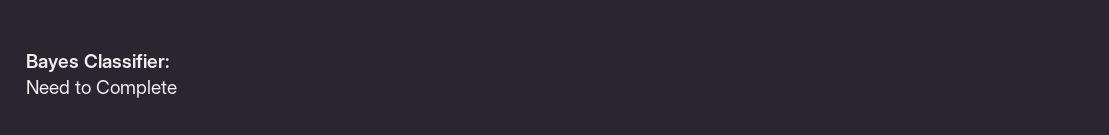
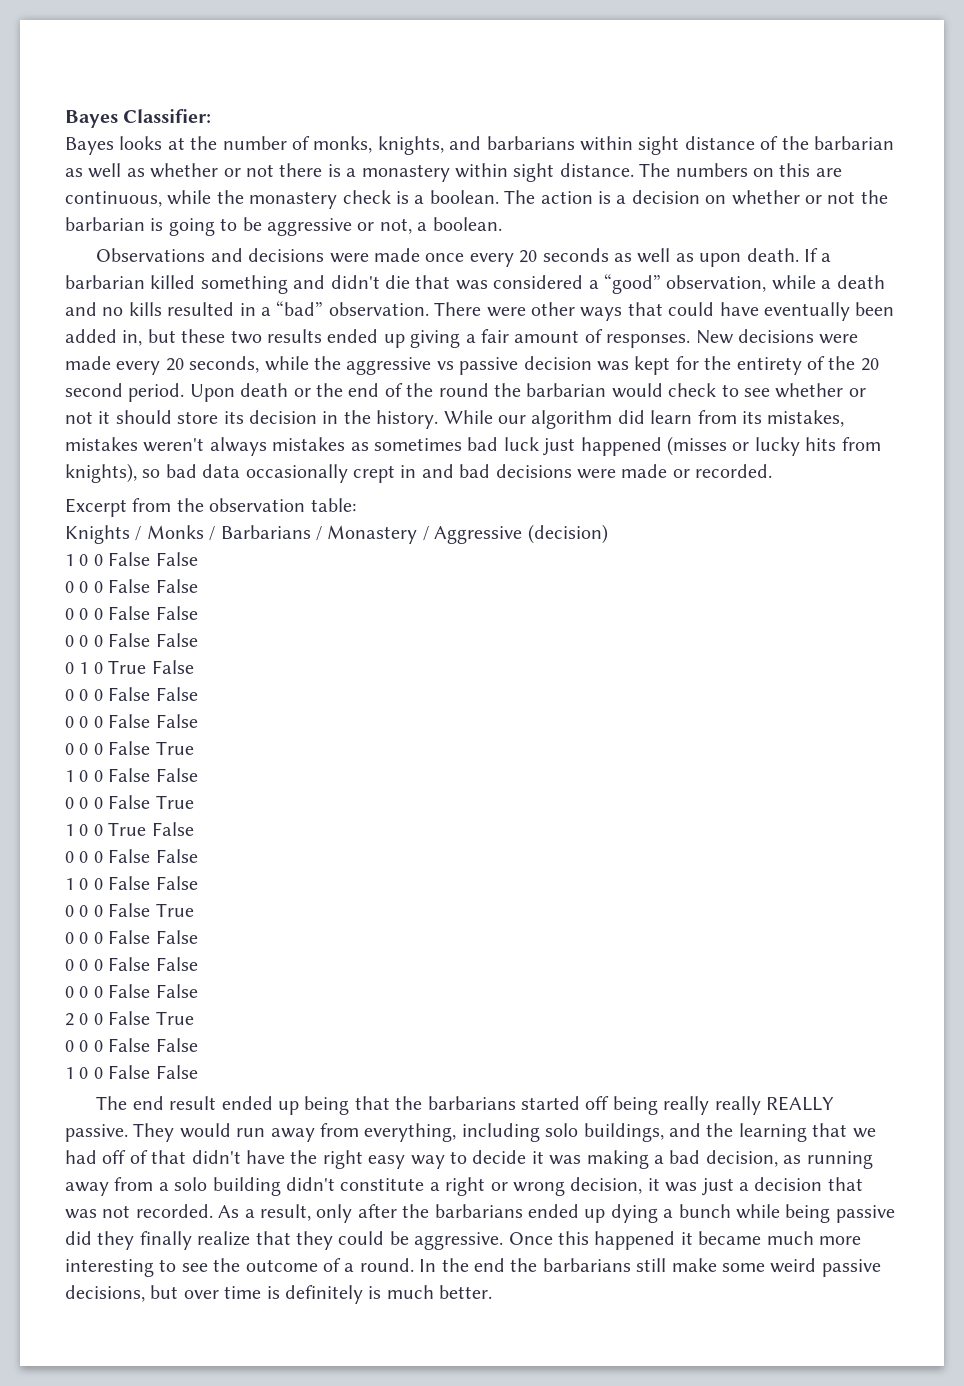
- Need to Complete
+ Bayes looks at the number of monks, knights, and barbarians within sight distance of the barbarian as well as whether or not there is a monastery within sight distance. The numbers on this are continuous, while the monastery check is a boolean. The action is a decision on whether or not the barbarian is going to be aggressive or not, a boolean.
+ Observations and decisions were made once every 20 seconds as well as upon death. If a barbarian killed something and didn't die that was considered a “good” observation, while a death and no kills resulted in a “bad” observation. There were other ways that could have eventually been added in, but these two results ended up giving a fair amount of responses. New decisions were made every 20 seconds, while the aggressive vs passive decision was kept for the entirety of the 20 second period. Upon death or the end of the round the barbarian would check to see whether or not it should store its decision in the history. While our algorithm did learn from its mistakes, mistakes weren't always mistakes as sometimes bad luck just happened (misses or lucky hits from knights), so bad data occasionally crept in and bad decisions were made or recorded.
+ Excerpt from the observation table:
+ Knights / Monks / Barbarians / Monastery / Aggressive (decision)
+ 1 0 0 False False
+ 0 0 0 False False
+ 0 0 0 False False
+ 0 0 0 False False
+ 0 1 0 True False
+ 0 0 0 False False
+ 0 0 0 False False
+ 0 0 0 False True
+ 1 0 0 False False
+ 0 0 0 False True
+ 1 0 0 True False
+ 0 0 0 False False
+ 1 0 0 False False
+ 0 0 0 False True
+ 0 0 0 False False
+ 0 0 0 False False
+ 0 0 0 False False
+ 2 0 0 False True
+ 0 0 0 False False
+ 1 0 0 False False
+ The end result ended up being that the barbarians started off being really really REALLY passive. They would run away from everything, including solo buildings, and the learning that we had off of that didn't have the right easy way to decide it was making a bad decision, as running away from a solo building didn't constitute a right or wrong decision, it was just a decision that was not recorded. As a result, only after the barbarians ended up dying a bunch while being passive did they finally realize that they could be aggressive. Once this happened it became much more interesting to see the outcome of a round. In the end the barbarians still make some weird passive decisions, but over time is definitely is much better.

